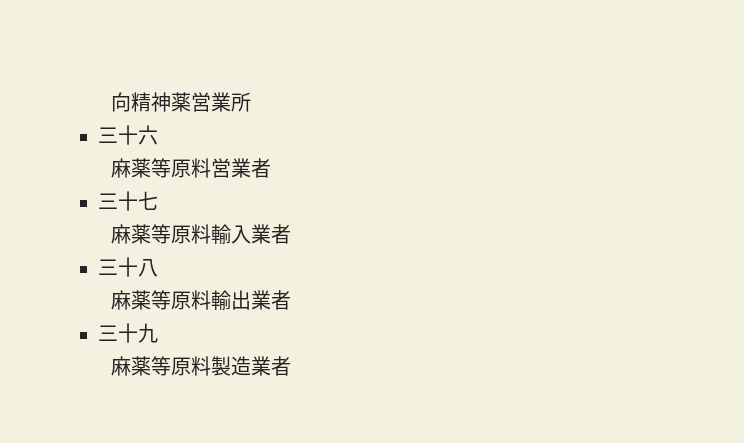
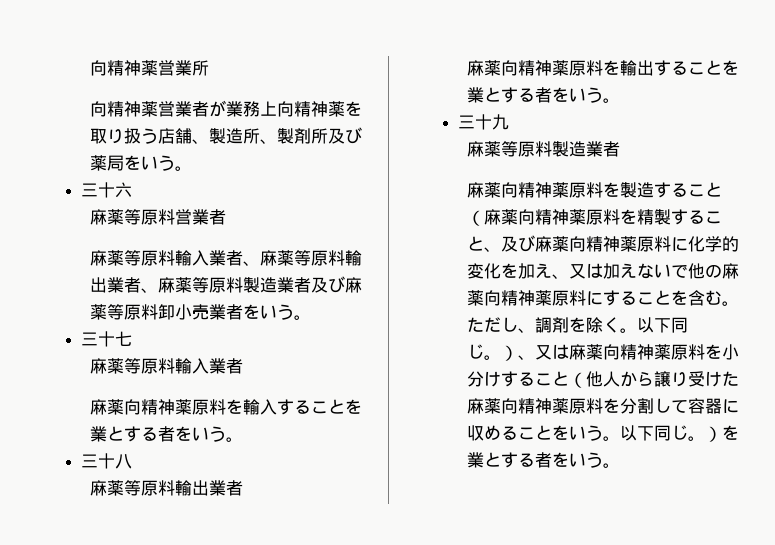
+ 向精神薬営業者が業務上向精神薬を取り扱う店舗、製造所、製剤所及び薬局をいう。
+ 麻薬等原料輸入業者、麻薬等原料輸出業者、麻薬等原料製造業者及び麻薬等原料卸小売業者をいう。
+ 麻薬向精神薬原料を輸入することを業とする者をいう。
+ 麻薬向精神薬原料を輸出することを業とする者をいう。
+ 麻薬向精神薬原料を製造すること（麻薬向精神薬原料を精製すること、及び麻薬向精神薬原料に化学的変化を加え、又は加えないで他の麻薬向精神薬原料にすることを含む。ただし、調剤を除く。以下同じ。）、又は麻薬向精神薬原料を小分けすること（他人から譲り受けた麻薬向精神薬原料を分割して容器に収めることをいう。以下同じ。）を業とする者をいう。

